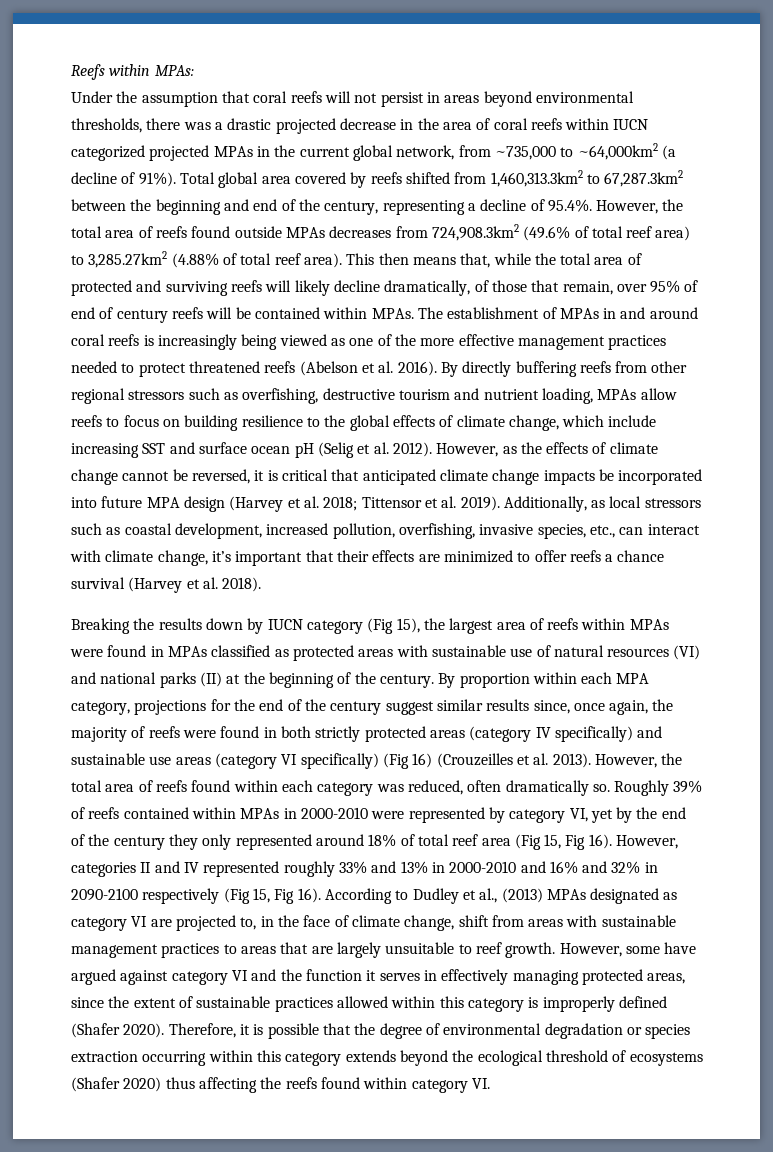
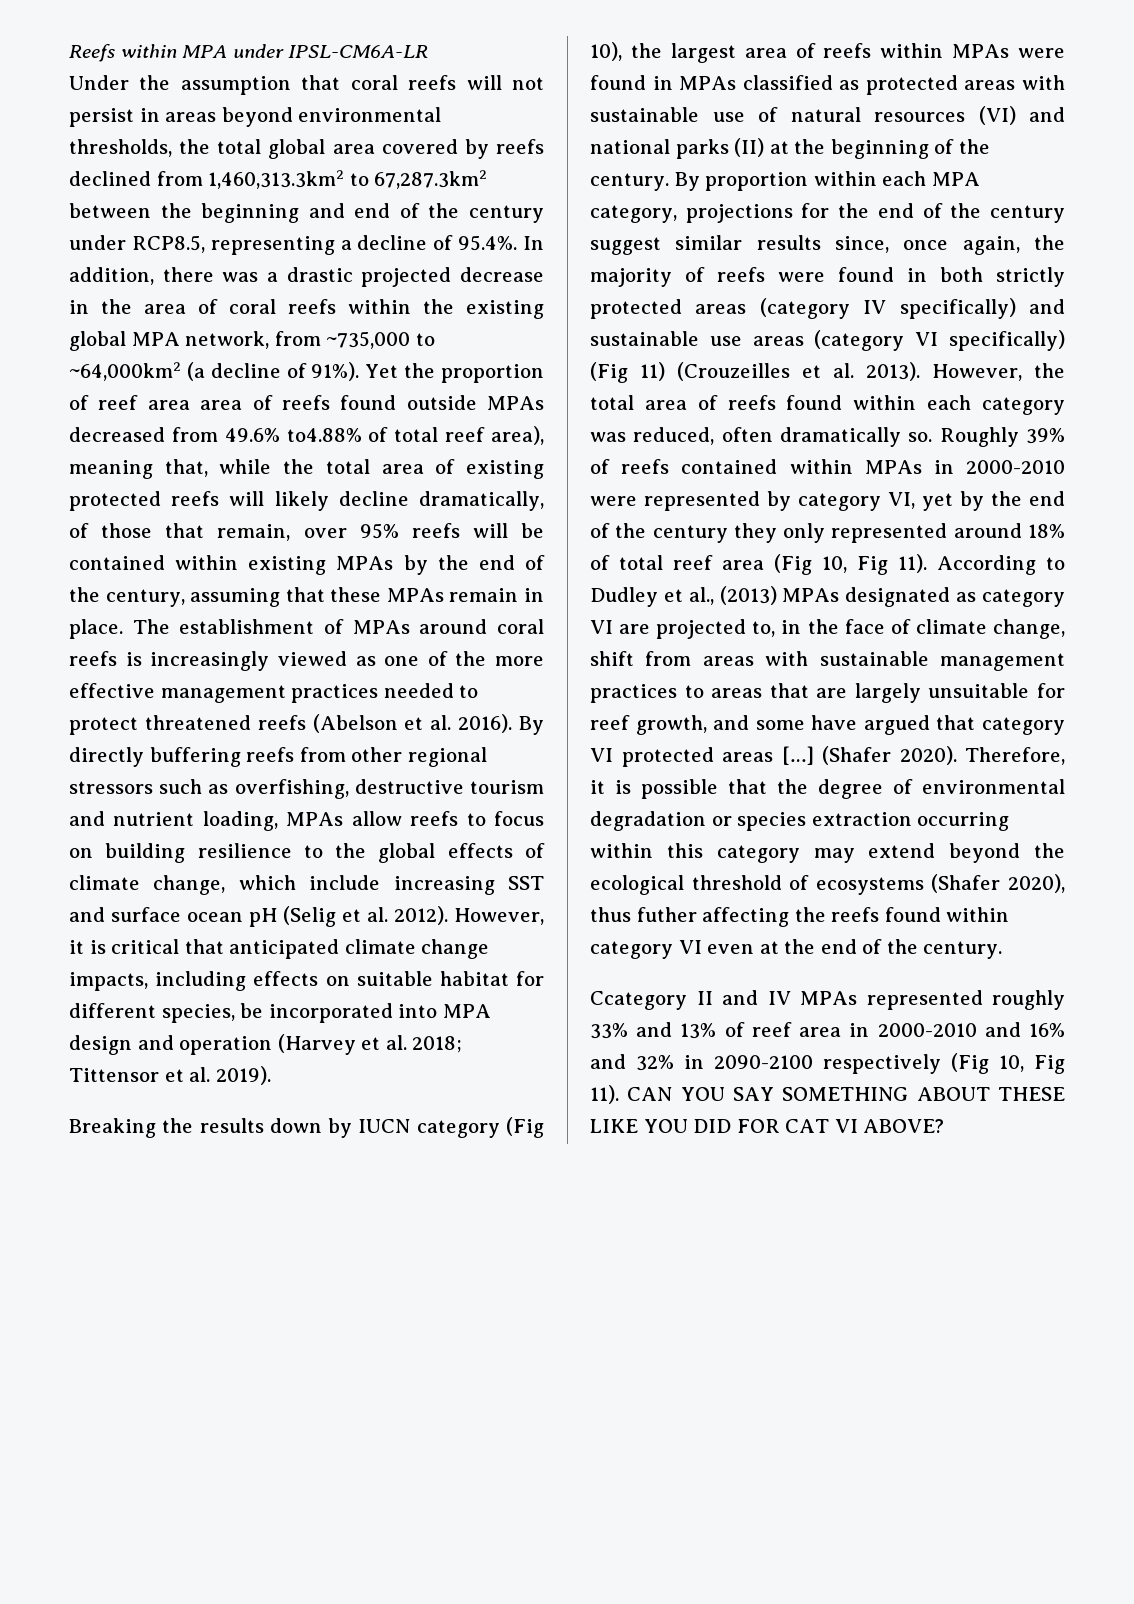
- Reefs within MPAs:
+ Reefs within MPA under IPSL-CM6A-LR
- Under the assumption that coral reefs will not persist in areas beyond environmental thresholds, there was a drastic projected decrease in the area of coral reefs within IUCN categorized projected MPAs in the current global network, from ~735,000 to ~64,000km2 (a decline of 91%).
+ Under the assumption that coral reefs will not persist in areas beyond environmental thresholds, the total global area covered by reefs declined from 1,460,313.3km2 to 67,287.3km2 between the beginning and end of the century under RCP8.5, representing a decline of 95.4%. In addition, there was a drastic projected decrease in the area of coral reefs within the existing global MPA network, from ~735,000 to ~64,000km2 (a decline of 91%).
- Total global area covered by reefs shifted from 1,460,313.3km2 to 67,287.3km2 between the beginning and end of the century, representing a decline of 95.4%. However, the total area of reefs found outside MPAs decreases from 724,908.3km2 (49.6% of total reef area) to 3,285.27km2 (4.88% of total reef area). This then means that, while the total area of protected and surviving reefs will likely decline dramatically, of those that remain, over 95% of end of century reefs will be contained within MPAs.
+ Yet the proportion of reef area area of reefs found outside MPAs decreased from 49.6% to4.88% of total reef area), meaning that, while the total area of existing protected reefs will likely decline dramatically, of those that remain, over 95% reefs will be contained within existing MPAs by the end of the century, assuming that these MPAs remain in place.
- The establishment of MPAs in and around coral reefs is increasingly being viewed as one of the more effective management practices needed to protect threatened reefs (Abelson et al. 2016).
+ The establishment of MPAs around coral reefs is increasingly viewed as one of the more effective management practices needed to protect threatened reefs (Abelson et al. 2016).
- However, as the effects of climate change cannot be reversed, it is critical that anticipated climate change impacts be incorporated into future MPA design (Harvey et al. 2018; Tittensor et al. 2019). Additionally, as local stressors such as coastal development, increased pollution, overfishing, invasive species, etc., can interact with climate change, it’s important that their effects are minimized to offer reefs a chance survival (Harvey et al. 2018).
+ However, it is critical that anticipated climate change impacts, including effects on suitable habitat for different species, be incorporated into MPA design and operation (Harvey et al. 2018; Tittensor et al. 2019).
- Breaking the results down by IUCN category (Fig 15), the largest area of reefs within MPAs were found in MPAs classified as protected areas with sustainable use of natural resources (VI) and national parks (II) at the beginning of the century.
+ Breaking the results down by IUCN category (Fig 10), the largest area of reefs within MPAs were found in MPAs classified as protected areas with sustainable use of natural resources (VI) and national parks (II) at the beginning of the century.
- By proportion within each MPA category, projections for the end of the century suggest similar results since, once again, the majority of reefs were found in both strictly protected areas (category IV specifically) and sustainable use areas (category VI specifically) (Fig 16) (Crouzeilles et al. 2013).
+ By proportion within each MPA category, projections for the end of the century suggest similar results since, once again, the majority of reefs were found in both strictly protected areas (category IV specifically) and sustainable use areas (category VI specifically) (Fig 11) (Crouzeilles et al. 2013).
- Roughly 39% of reefs contained within MPAs in 2000-2010 were represented by category VI, yet by the end of the century they only represented around 18% of total reef area (Fig 15, Fig 16). However, categories II and IV represented roughly 33% and 13% in 2000-2010 and 16% and 32% in 2090-2100 respectively (Fig 15, Fig 16).
+ Roughly 39% of reefs contained within MPAs in 2000-2010 were represented by category VI, yet by the end of the century they only represented around 18% of total reef area (Fig 10, Fig 11).
- According to Dudley et al., (2013) MPAs designated as category VI are projected to, in the face of climate change, shift from areas with sustainable management practices to areas that are largely unsuitable to reef growth. However, some have argued against category VI and the function it serves in effectively managing protected areas, since the extent of sustainable practices allowed within this category is improperly defined (Shafer 2020).
+ According to Dudley et al., (2013) MPAs designated as category VI are projected to, in the face of climate change, shift from areas with sustainable management practices to areas that are largely unsuitable for reef growth, and some have argued that category VI protected areas […] (Shafer 2020).
- Therefore, it is possible that the degree of environmental degradation or species extraction occurring within this category extends beyond the ecological threshold of ecosystems (Shafer 2020) thus affecting the reefs found within category VI.
+ Therefore, it is possible that the degree of environmental degradation or species extraction occurring within this category may extend beyond the ecological threshold of ecosystems (Shafer 2020), thus futher affecting the reefs found within category VI even at the end of the century.
+ Ccategory II and IV MPAs represented roughly 33% and 13% of reef area in 2000-2010 and 16% and 32% in 2090-2100 respectively (Fig 10, Fig 11). CAN YOU SAY SOMETHING ABOUT THESE LIKE YOU DID FOR CAT VI ABOVE?

